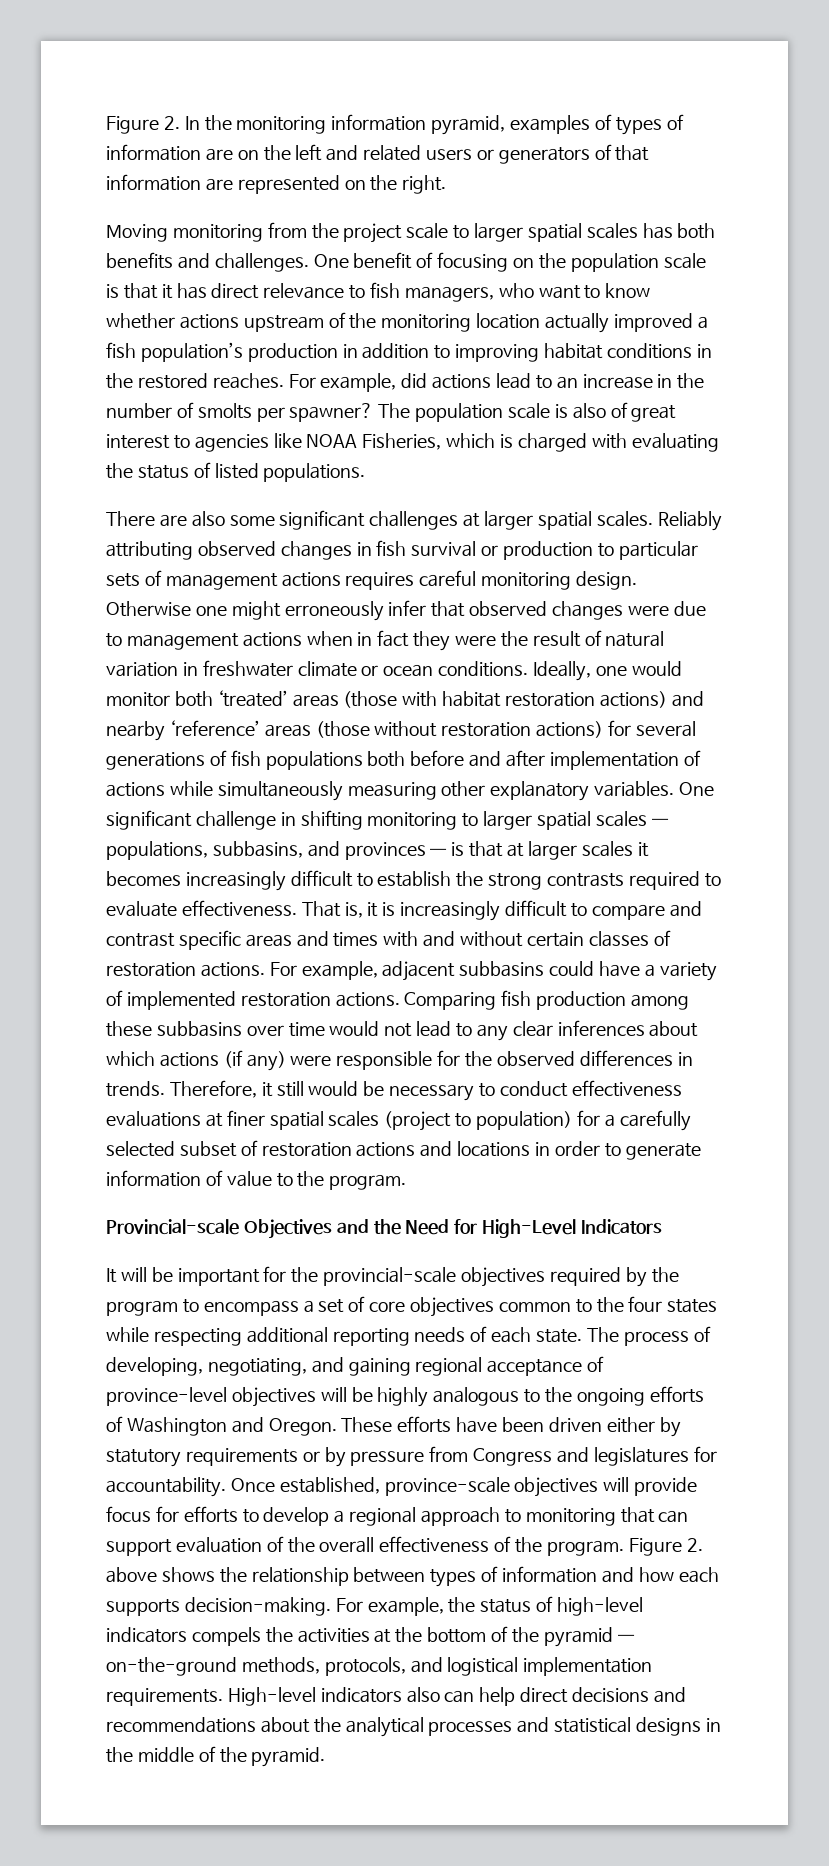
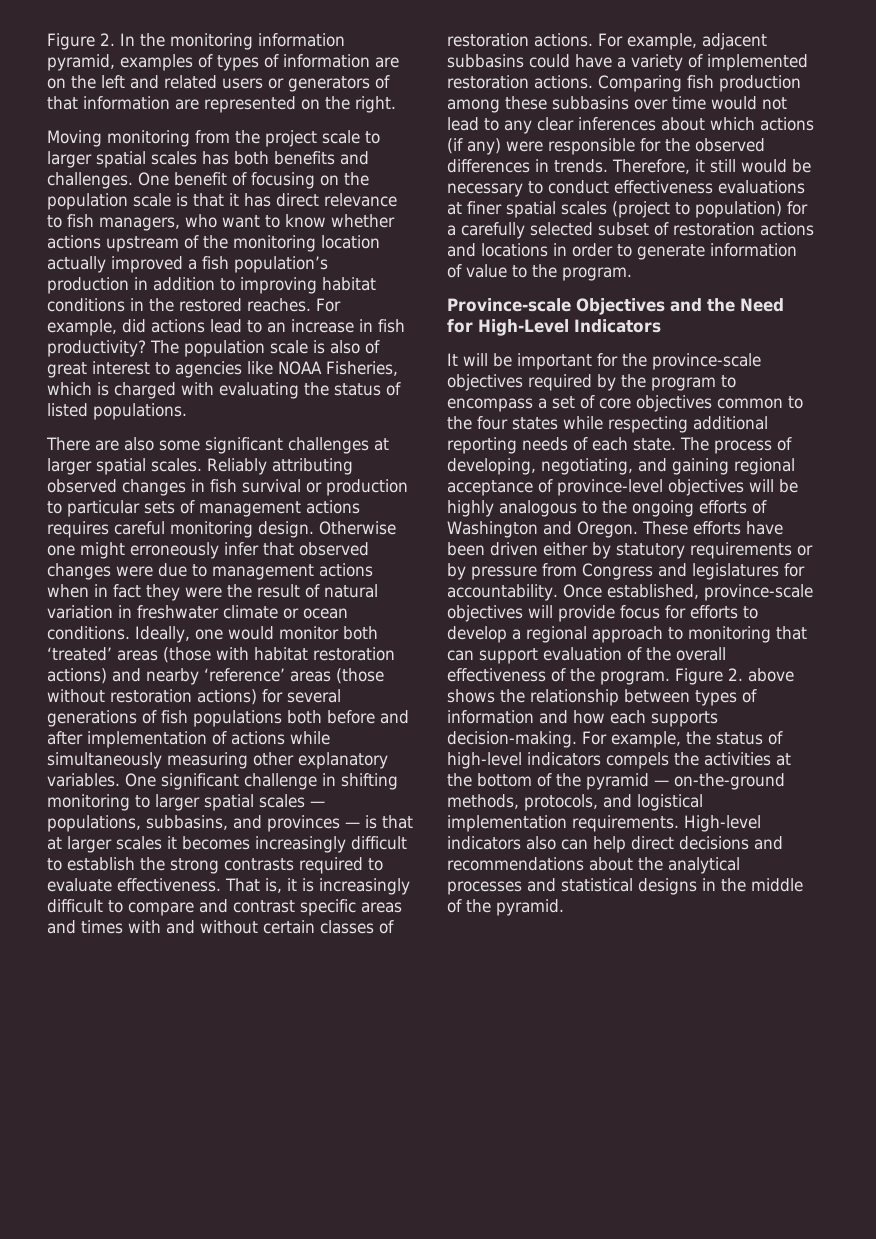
- For example, did actions lead to an increase in the number of smolts per spawner?
+ For example, did actions lead to an increase in fish productivity?
- Provincial-scale Objectives and the Need for High-Level Indicators
+ Province-scale Objectives and the Need for High-Level Indicators
- It will be important for the provincial-scale objectives required by the program to encompass a set of core objectives common to the four states while respecting additional reporting needs of each state.
+ It will be important for the province-scale objectives required by the program to encompass a set of core objectives common to the four states while respecting additional reporting needs of each state.

